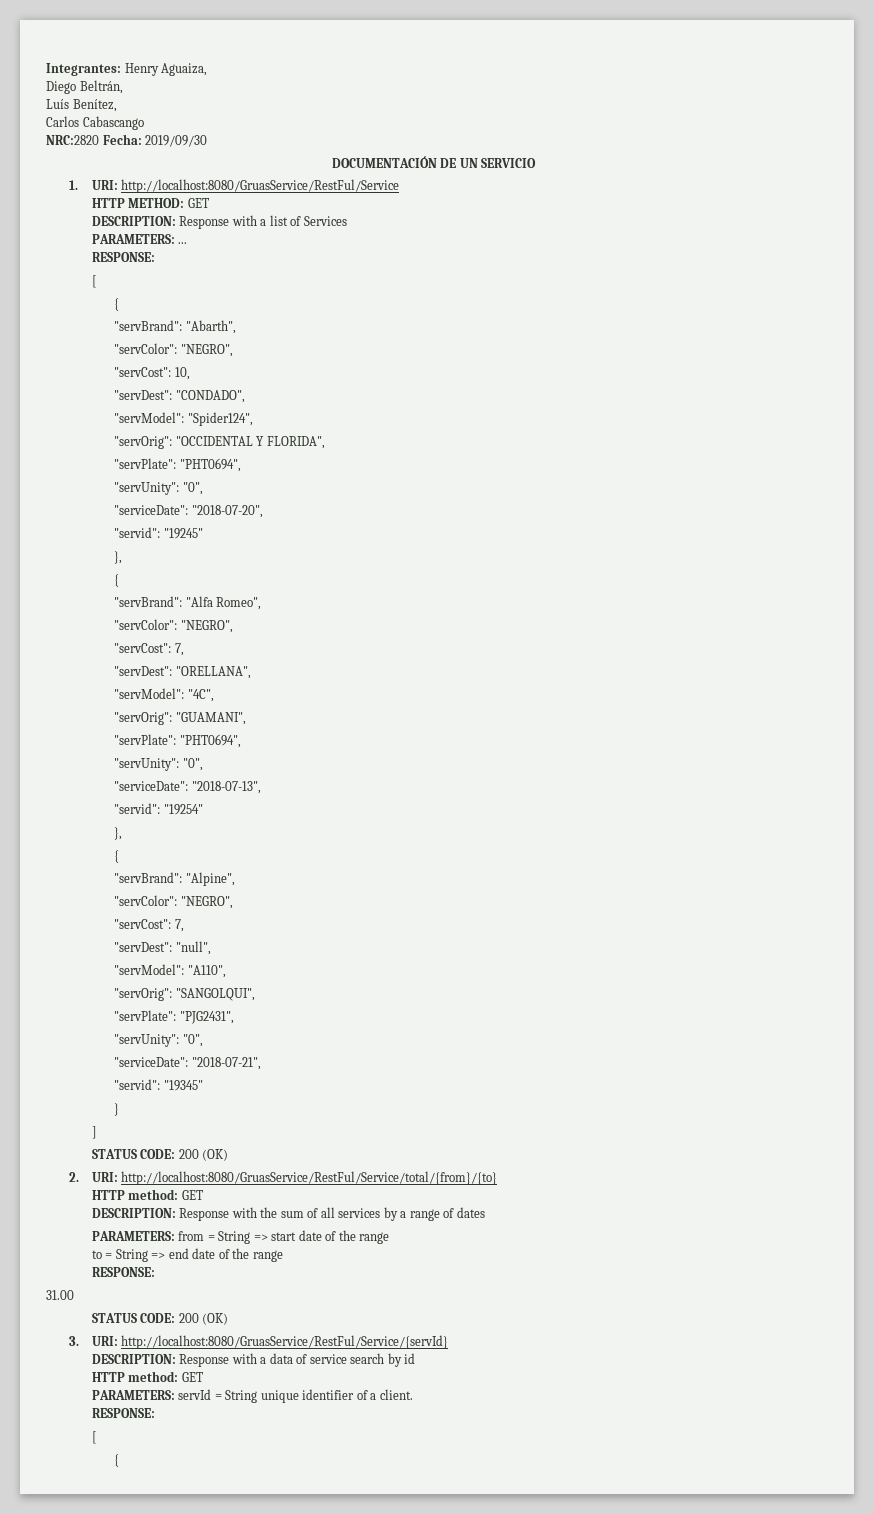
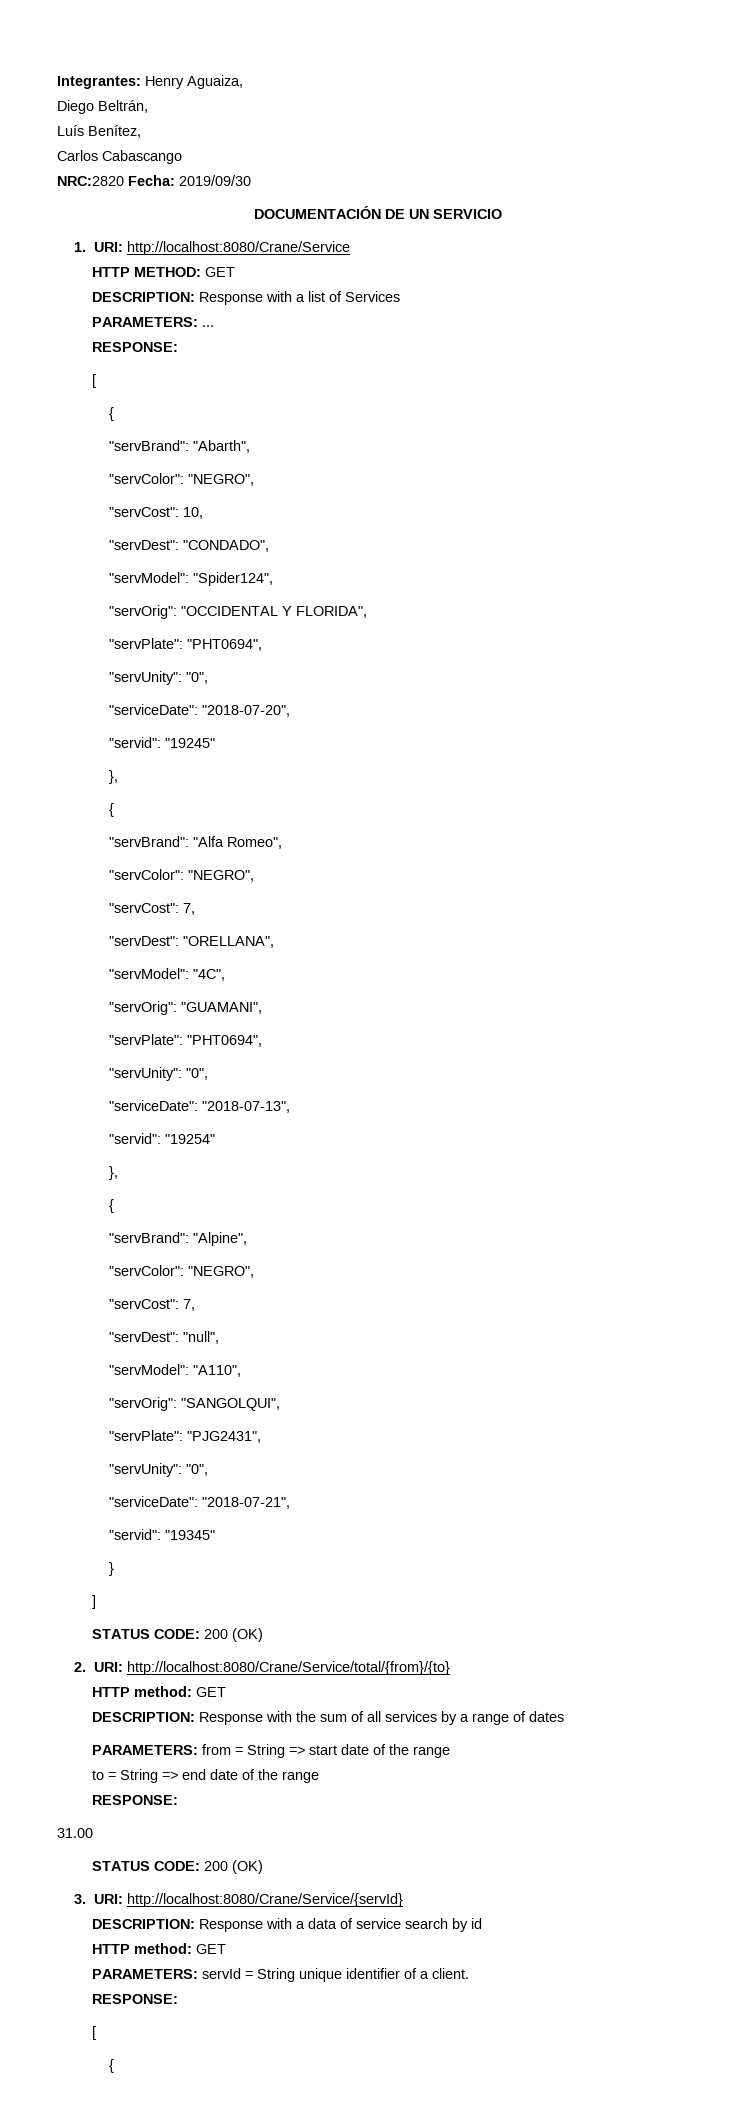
- 1. URI: http://localhost:8080/GruasService/RestFul/Service
+ 1. URI: http://localhost:8080/Crane/Service
- 2. URI: http://localhost:8080/GruasService/RestFul/Service/total/{from}/{to}
+ 2. URI: http://localhost:8080/Crane/Service/total/{from}/{to}
- 3. URI: http://localhost:8080/GruasService/RestFul/Service/{servId}
+ 3. URI: http://localhost:8080/Crane/Service/{servId}

